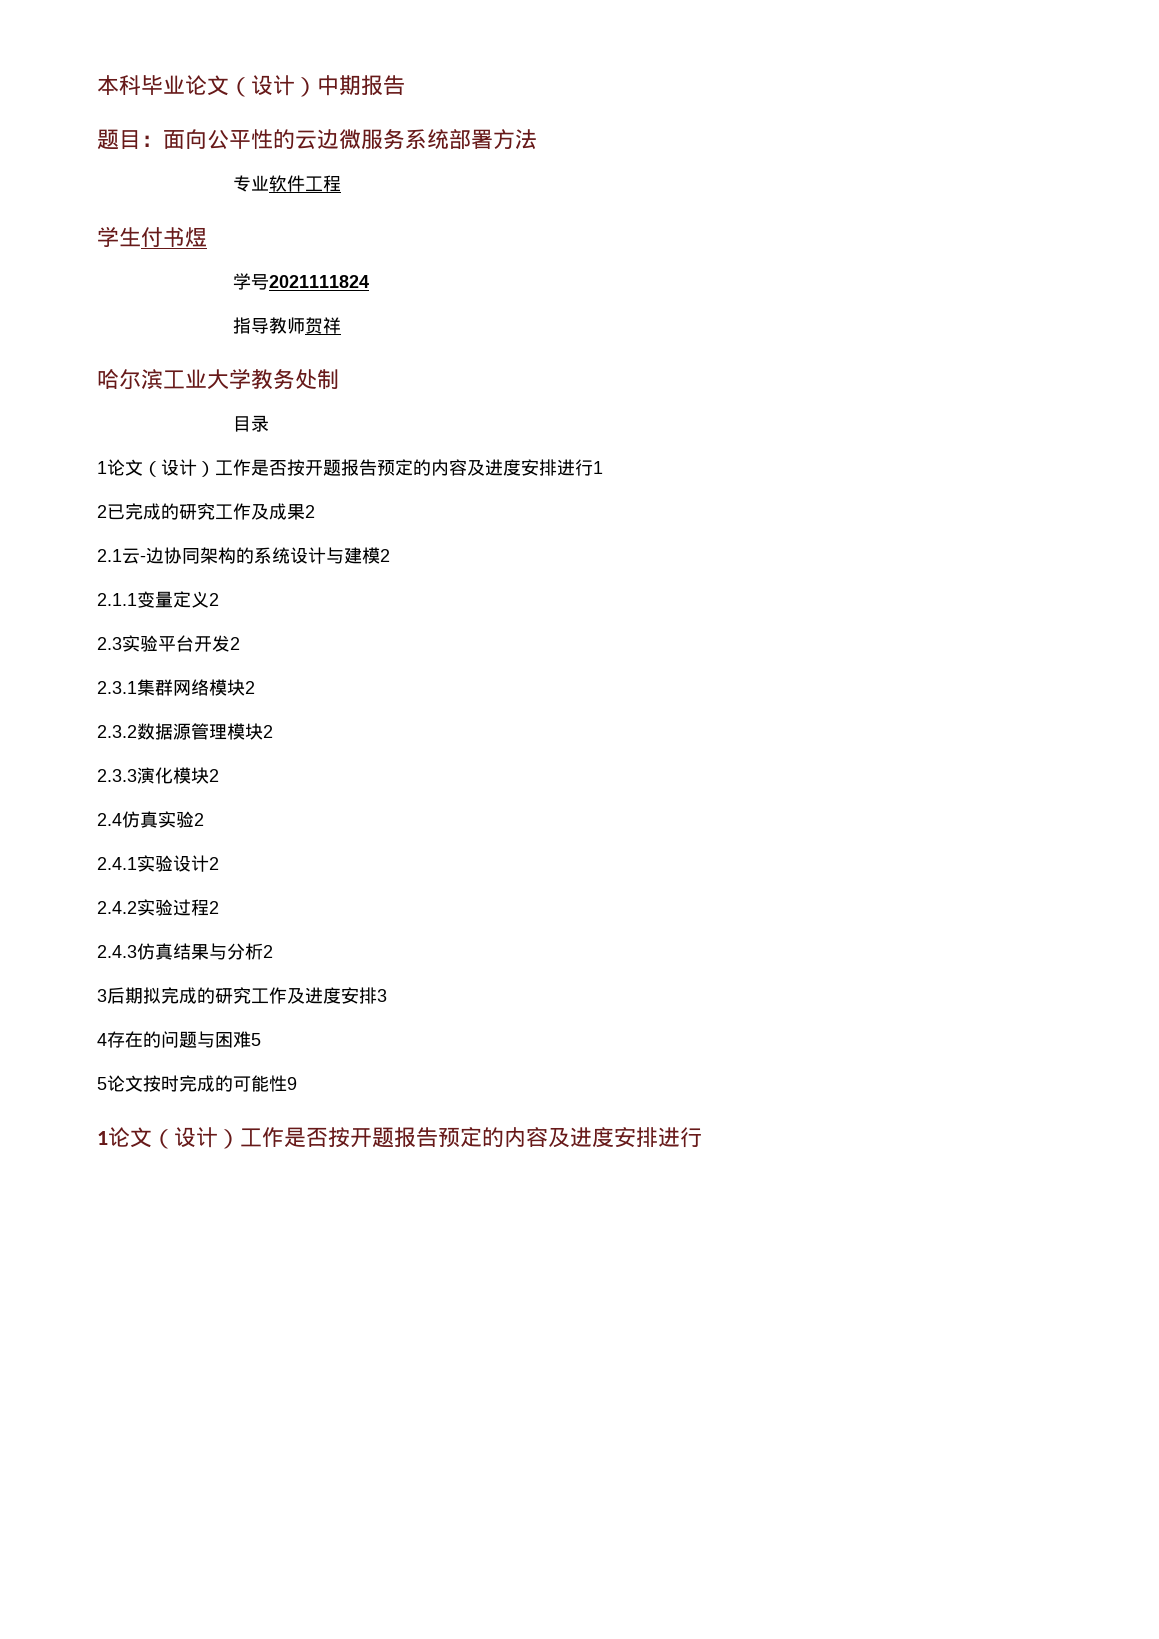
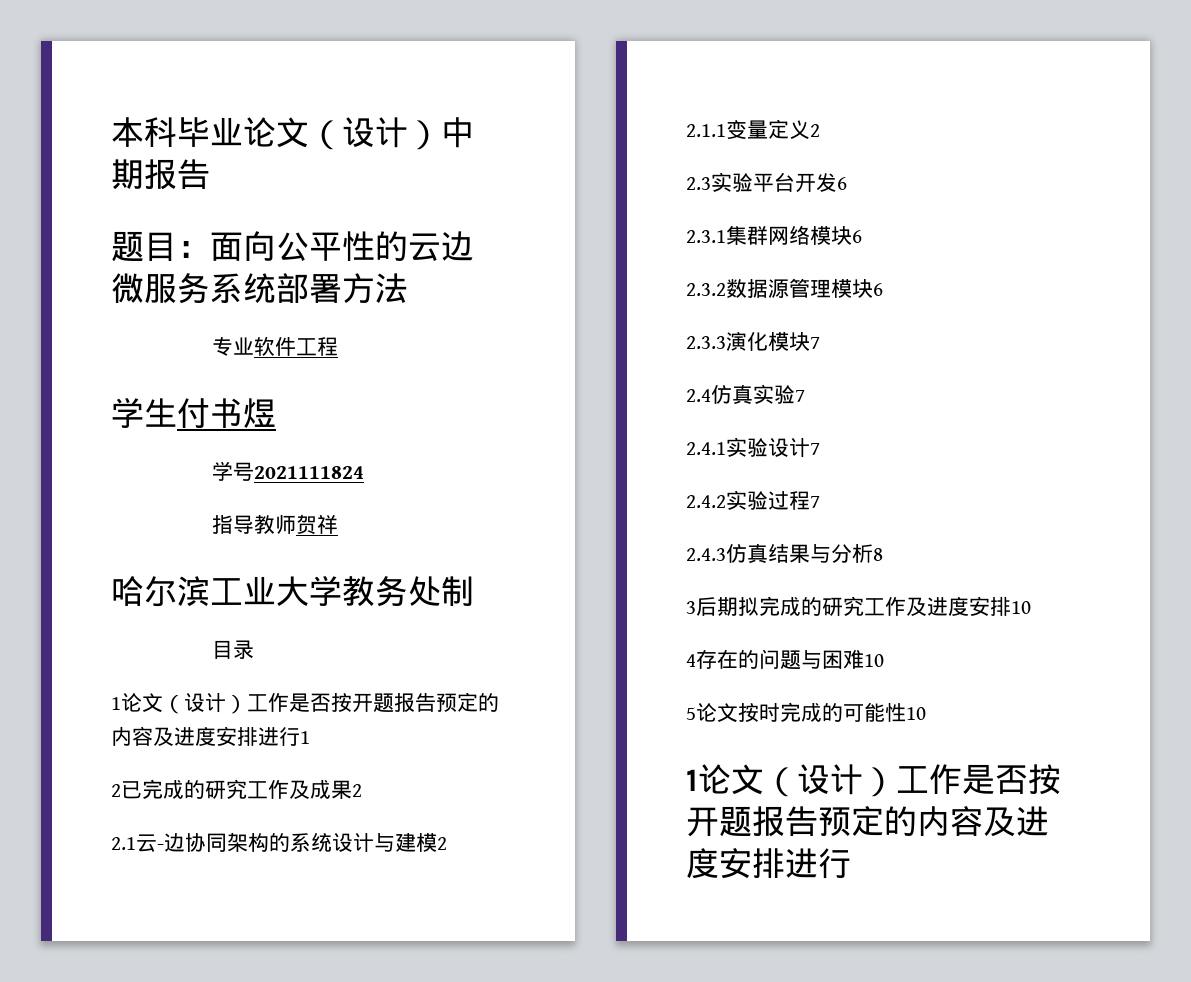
- 2.3实验平台开发2
+ 2.3实验平台开发6
- 2.3.1集群网络模块2
+ 2.3.1集群网络模块6
- 2.3.2数据源管理模块2
+ 2.3.2数据源管理模块6
- 2.3.3演化模块2
+ 2.3.3演化模块7
- 2.4仿真实验2
+ 2.4仿真实验7
- 2.4.1实验设计2
+ 2.4.1实验设计7
- 2.4.2实验过程2
+ 2.4.2实验过程7
- 2.4.3仿真结果与分析2
+ 2.4.3仿真结果与分析8
- 3后期拟完成的研究工作及进度安排3
+ 3后期拟完成的研究工作及进度安排10
- 4存在的问题与困难5
+ 4存在的问题与困难10
- 5论文按时完成的可能性9
+ 5论文按时完成的可能性10

